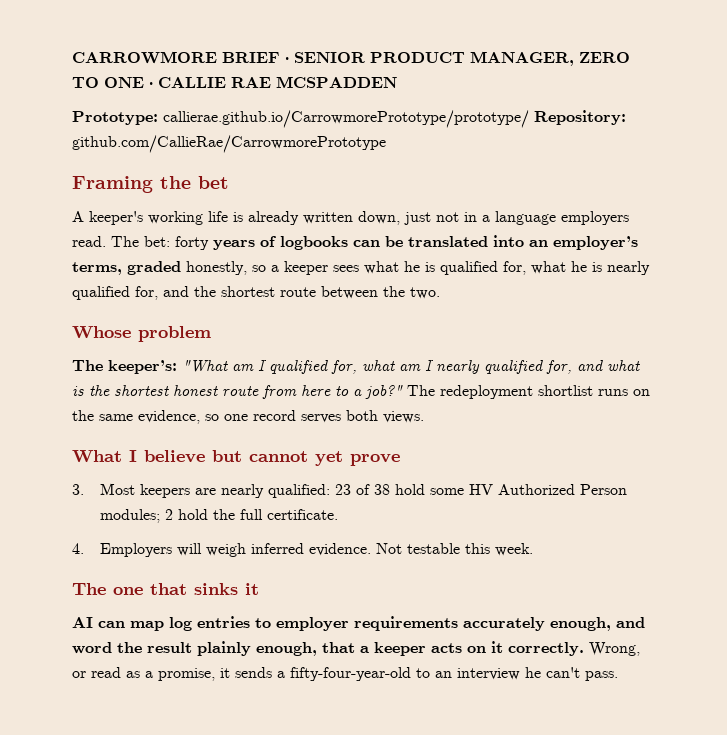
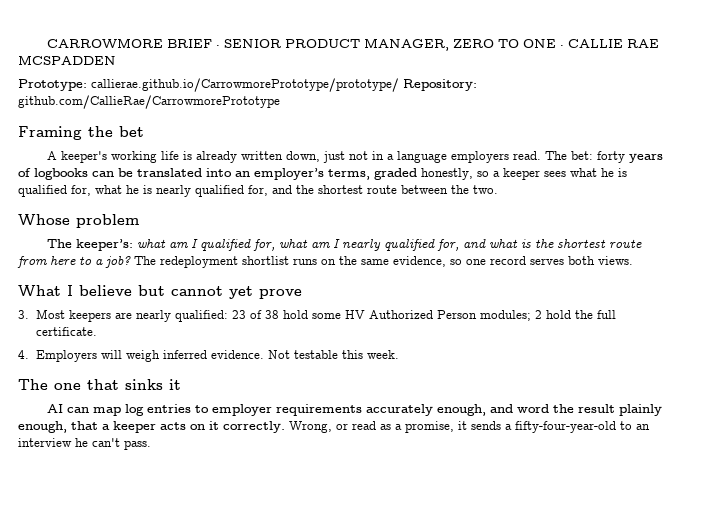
- The keeper’s: "What am I qualified for, what am I nearly qualified for, and what is the shortest honest route from here to a job?"
+ The keeper’s: what am I qualified for, what am I nearly qualified for, and what is the shortest route from here to a job?

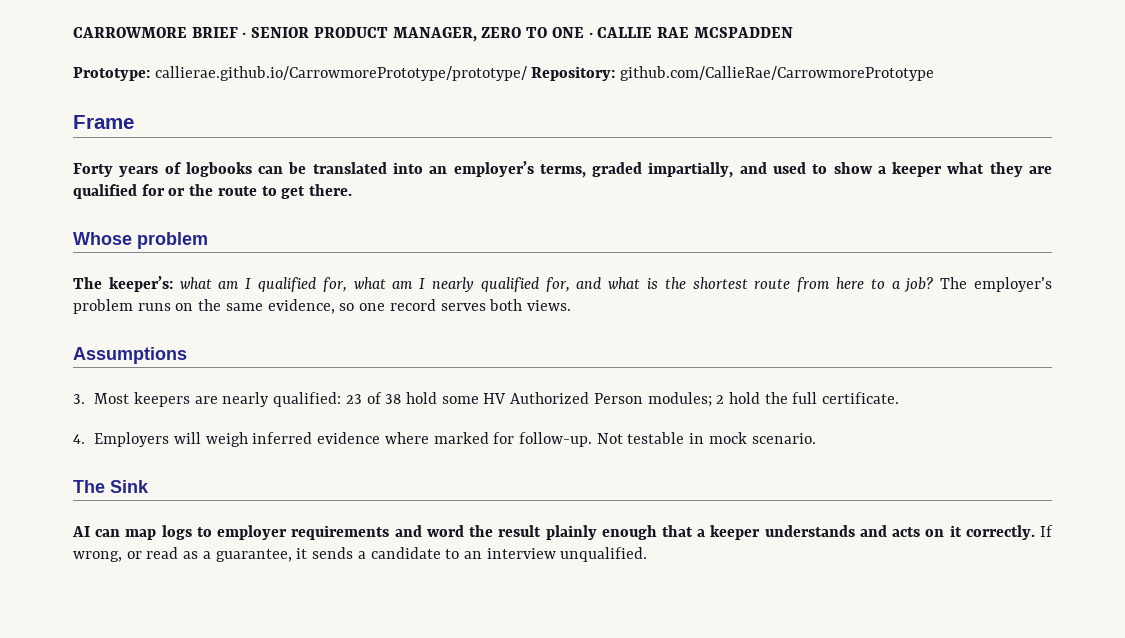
- Framing the bet
- A keeper's working life is already written down, just not in a language employers read. The bet: forty years of logbooks can be translated into an employer’s terms, graded honestly, so a keeper sees what he is qualified for, what he is nearly qualified for, and the shortest route between the two.
+ Frame
+ Forty years of logbooks can be translated into an employer’s terms, graded impartially, and used to show a keeper what they are qualified for or the route to get there.
- The redeployment shortlist runs on the same evidence, so one record serves both views.
+ The employer’s problem runs on the same evidence, so one record serves both views.
- What I believe but cannot yet prove
+ Assumptions
- 4. Employers will weigh inferred evidence. Not testable this week.
- The one that sinks it
+ 4. Employers will weigh inferred evidence where marked for follow-up. Not testable in mock scenario.
+ The Sink
- AI can map log entries to employer requirements accurately enough, and word the result plainly enough, that a keeper acts on it correctly.
+ AI can map logs to employer requirements and word the result plainly enough that a keeper understands and acts on it correctly.
- Wrong, or read as a promise, it sends a fifty-four-year-old to an interview he can't pass.
+ If wrong, or read as a guarantee, it sends a candidate to an interview unqualified.

